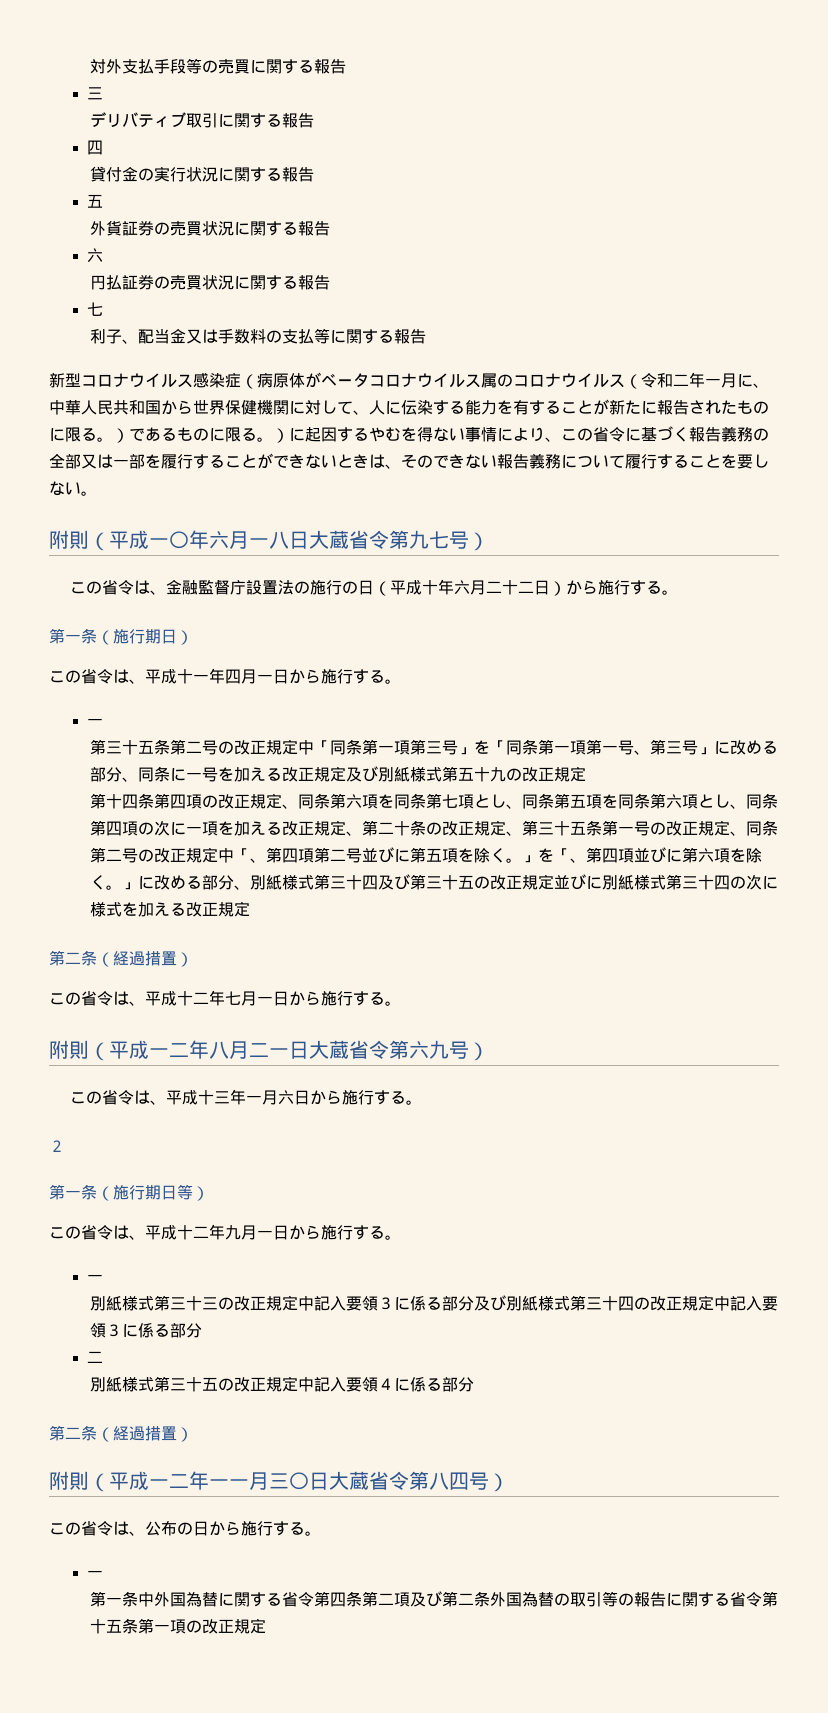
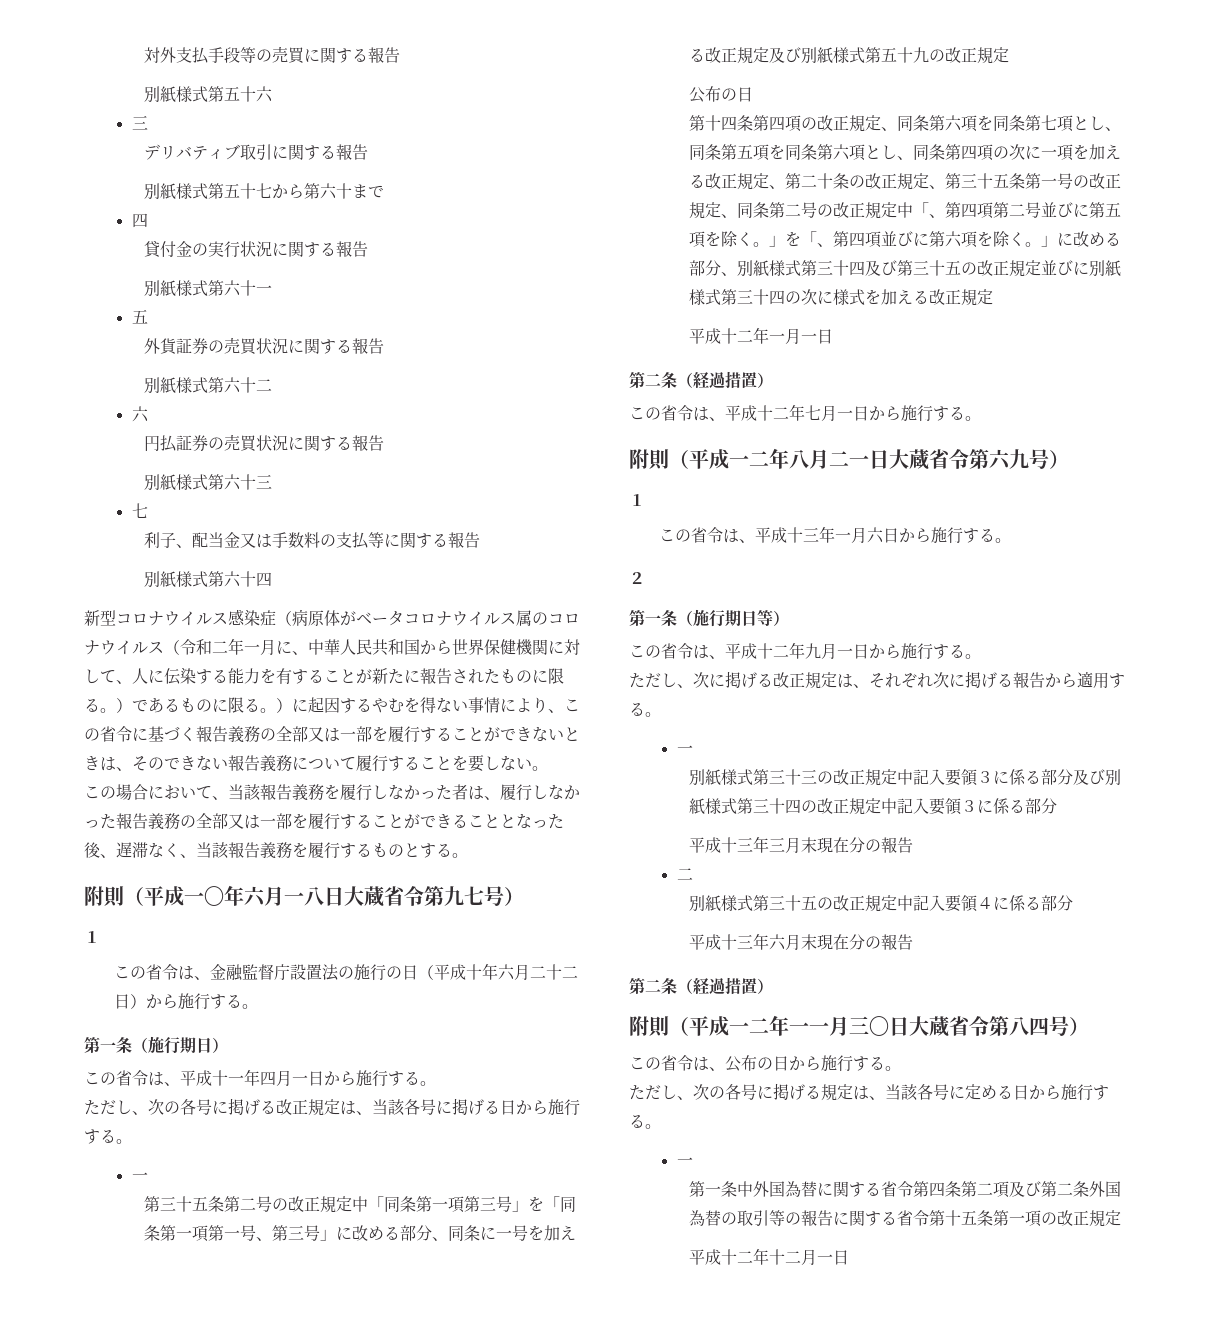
+ 別紙様式第五十六
+ 別紙様式第五十七から第六十まで
+ 別紙様式第六十一
+ 別紙様式第六十二
+ 別紙様式第六十三
+ 別紙様式第六十四
+ この場合において、当該報告義務を履行しなかった者は、履行しなかった報告義務の全部又は一部を履行することができることとなった後、遅滞なく、当該報告義務を履行するものとする。
  附則（平成一〇年六月一八日大蔵省令第九七号）
+ １
+ ただし、次の各号に掲げる改正規定は、当該各号に掲げる日から施行する。
  第三十五条第二号の改正規定中「同条第一項第三号」を「同条第一項第一号、第三号」に改める部分、同条に一号を加える改正規定及び別紙様式第五十九の改正規定
+ 公布の日
+ 平成十二年一月一日
  附則（平成一二年八月二一日大蔵省令第六九号）
+ １
+ ただし、次に掲げる改正規定は、それぞれ次に掲げる報告から適用する。
+ 平成十三年三月末現在分の報告
+ 平成十三年六月末現在分の報告
+ ただし、次の各号に掲げる規定は、当該各号に定める日から施行する。
+ 平成十二年十二月一日

